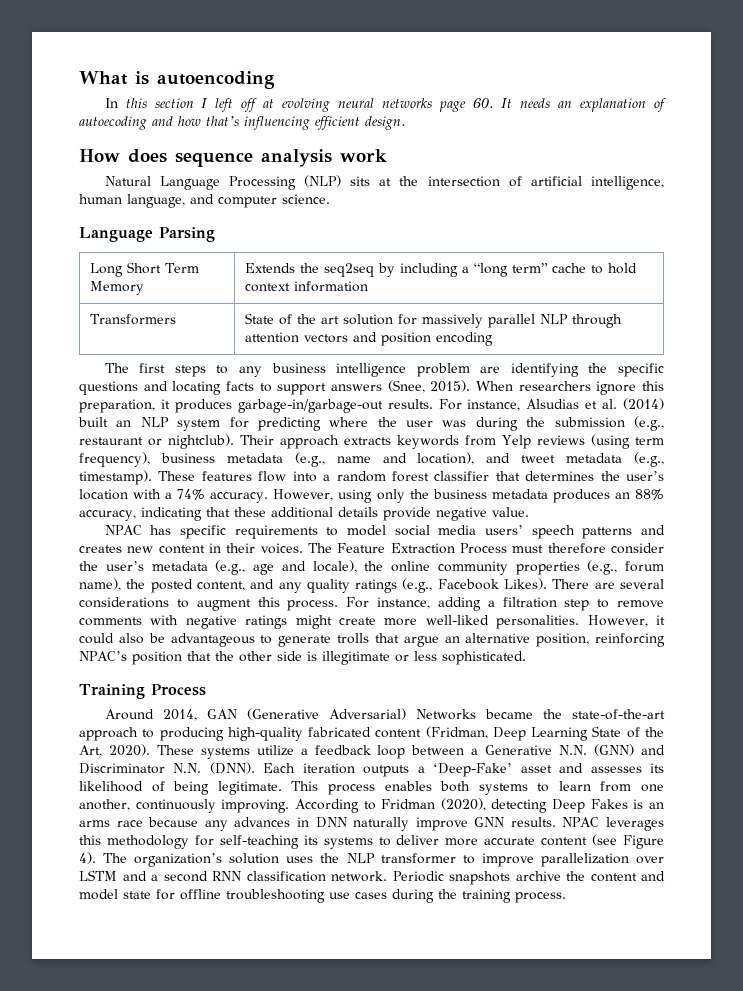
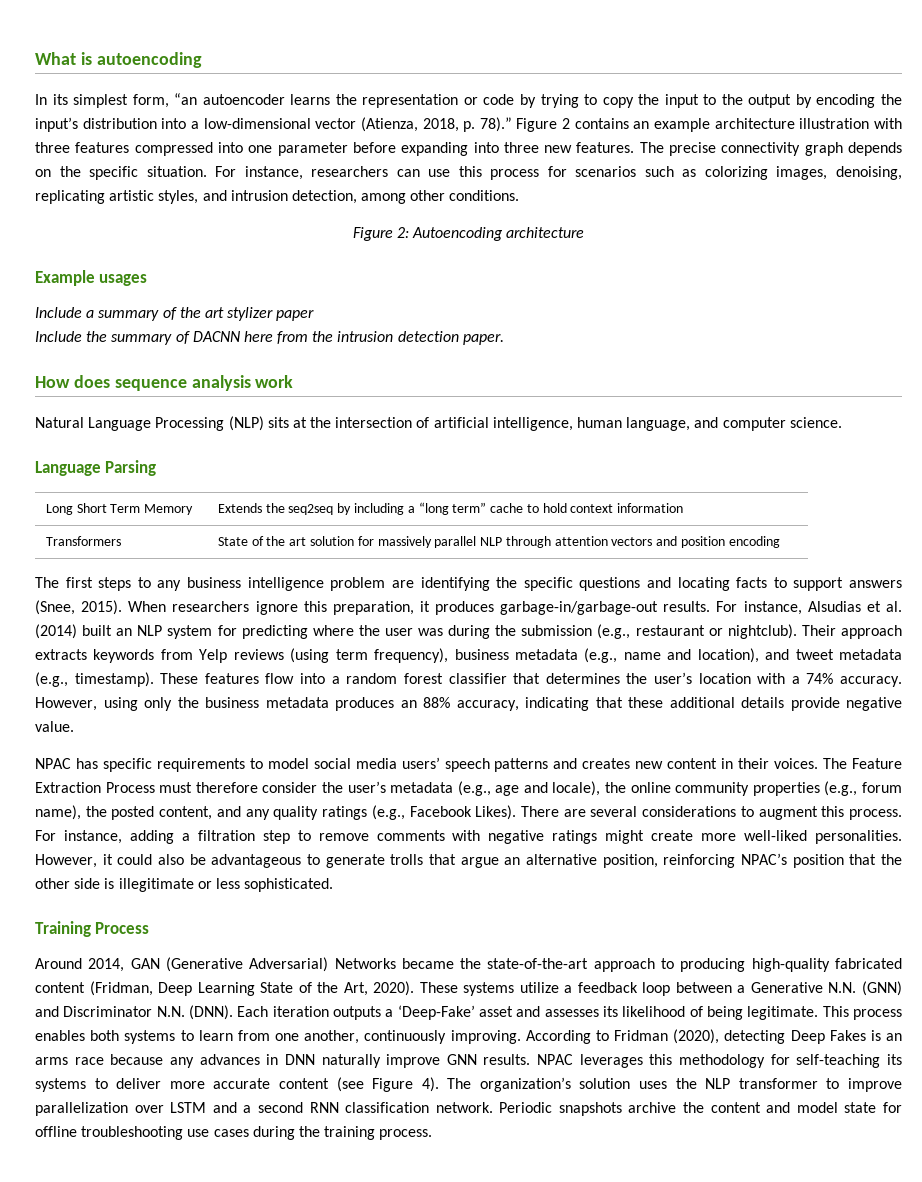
- In this section I left off at evolving neural networks page 60. It needs an explanation of autoecoding and how that’s influencing efficient design.
+ In its simplest form, “an autoencoder learns the representation or code by trying to copy the input to the output by encoding the input’s distribution into a low-dimensional vector (Atienza, 2018, p. 78).” Figure 2 contains an example architecture illustration with three features compressed into one parameter before expanding into three new features. The precise connectivity graph depends on the specific situation. For instance, researchers can use this process for scenarios such as colorizing images, denoising, replicating artistic styles, and intrusion detection, among other conditions.
+ Figure 2: Autoencoding architecture
+ Example usages
+ Include a summary of the art stylizer paper
+ Include the summary of DACNN here from the intrusion detection paper.

